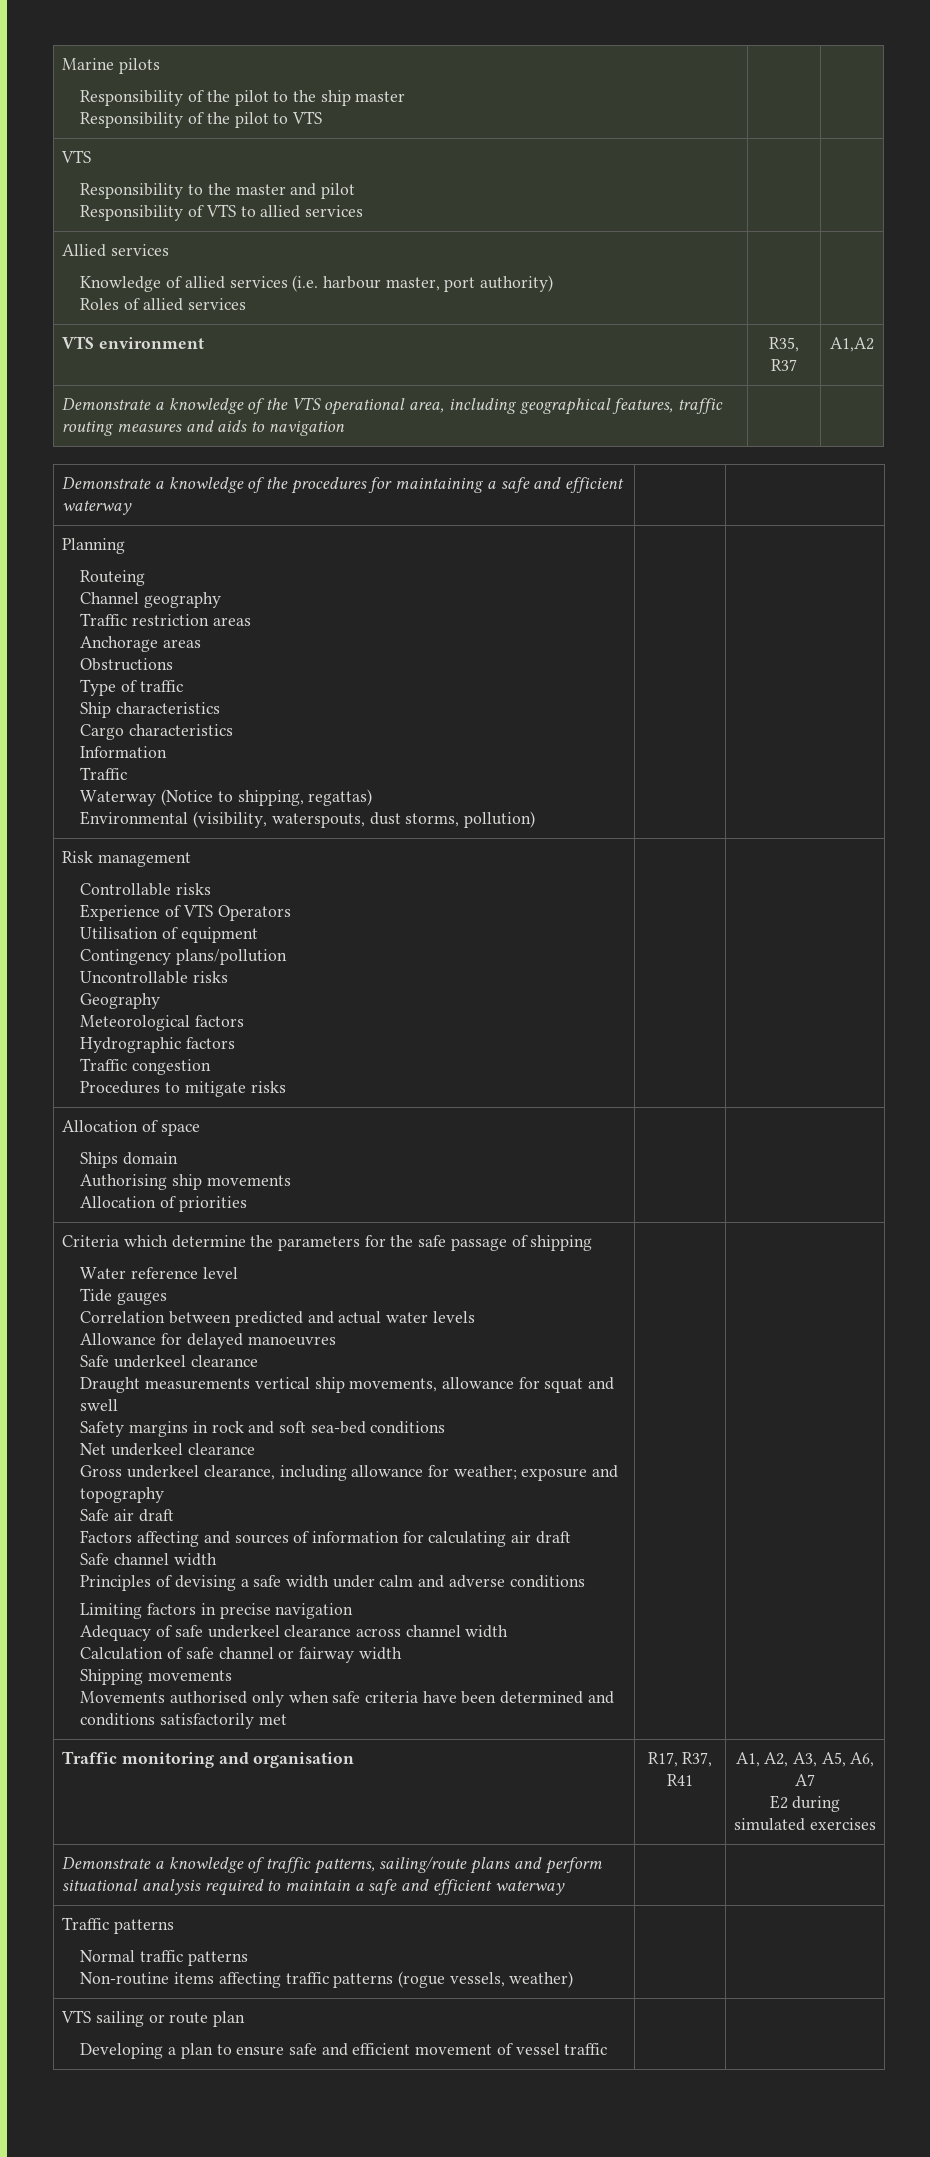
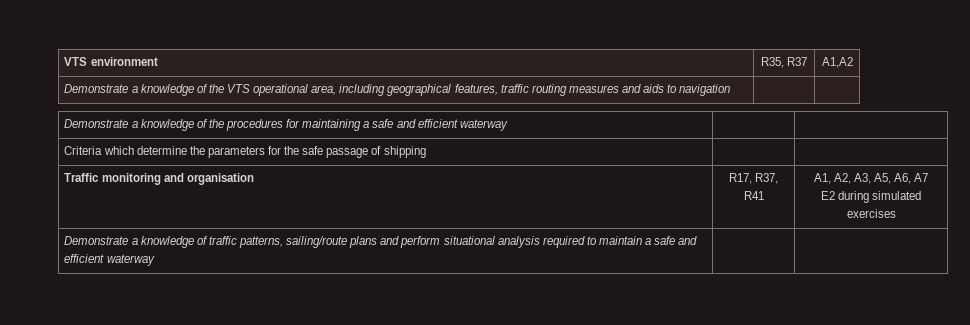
- Marine pilots
- Responsibility of the pilot to the ship master
- Responsibility of the pilot to VTS | |
- VTS
- Responsibility to the master and pilot
- Responsibility of VTS to allied services | |
- Allied services
- Knowledge of allied services (i.e. harbour master, port authority)
- Roles of allied services | |
- Planning
- Routeing
- Channel geography
- Traffic restriction areas
- Anchorage areas
- Obstructions
- Type of traffic
- Ship characteristics
- Cargo characteristics
- Information
- Traffic
- Waterway (Notice to shipping, regattas)
- Environmental (visibility, waterspouts, dust storms, pollution) | |
- Risk management
- Controllable risks
- Experience of VTS Operators
- Utilisation of equipment
- Contingency plans/pollution
- Uncontrollable risks
- Geography
- Meteorological factors
- Hydrographic factors
- Traffic congestion
- Procedures to mitigate risks | |
- Allocation of space
- Ships domain
- Authorising ship movements
- Allocation of priorities | |
- Water reference level
- Tide gauges
- Correlation between predicted and actual water levels
- Allowance for delayed manoeuvres
- Safe underkeel clearance
- Draught measurements vertical ship movements, allowance for squat and swell
- Safety margins in rock and soft sea-bed conditions
- Net underkeel clearance
- Gross underkeel clearance, including allowance for weather; exposure and topography
- Safe air draft
- Factors affecting and sources of information for calculating air draft
- Safe channel width
- Principles of devising a safe width under calm and adverse conditions
- Limiting factors in precise navigation
- Adequacy of safe underkeel clearance across channel width
- Calculation of safe channel or fairway width
- Shipping movements
- Movements authorised only when safe criteria have been determined and conditions satisfactorily met
- Traffic patterns
- Normal traffic patterns
- Non-routine items affecting traffic patterns (rogue vessels, weather) | |
- VTS sailing or route plan
- Developing a plan to ensure safe and efficient movement of vessel traffic | |

